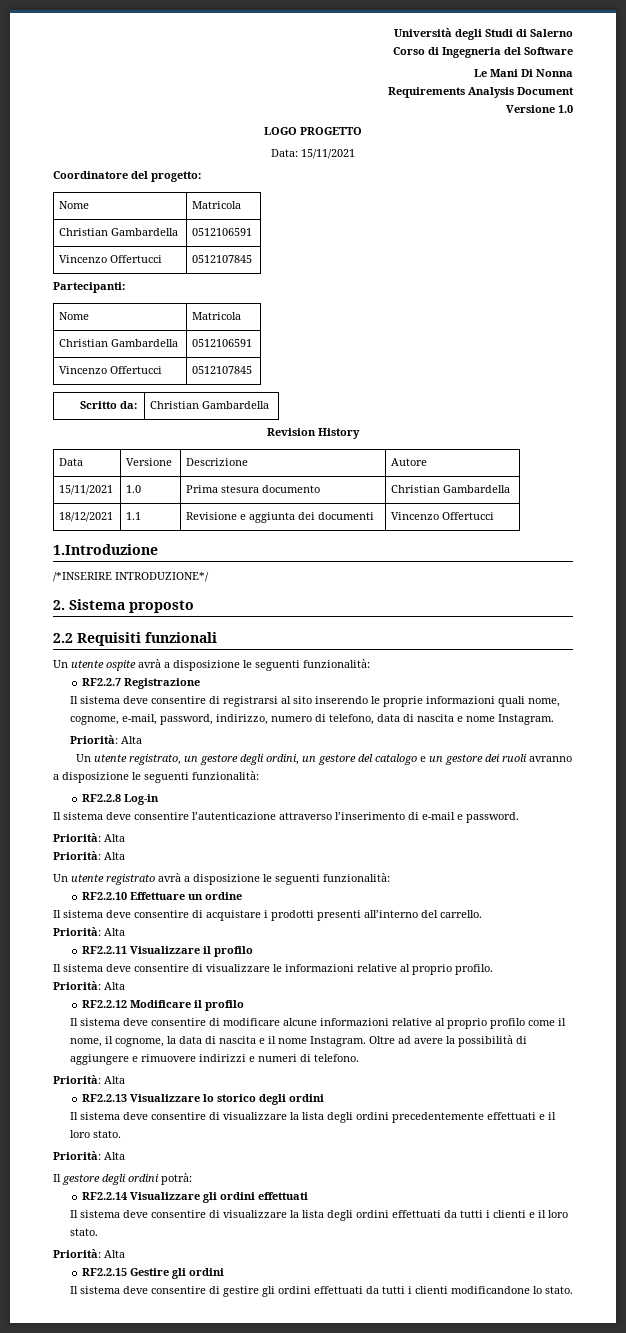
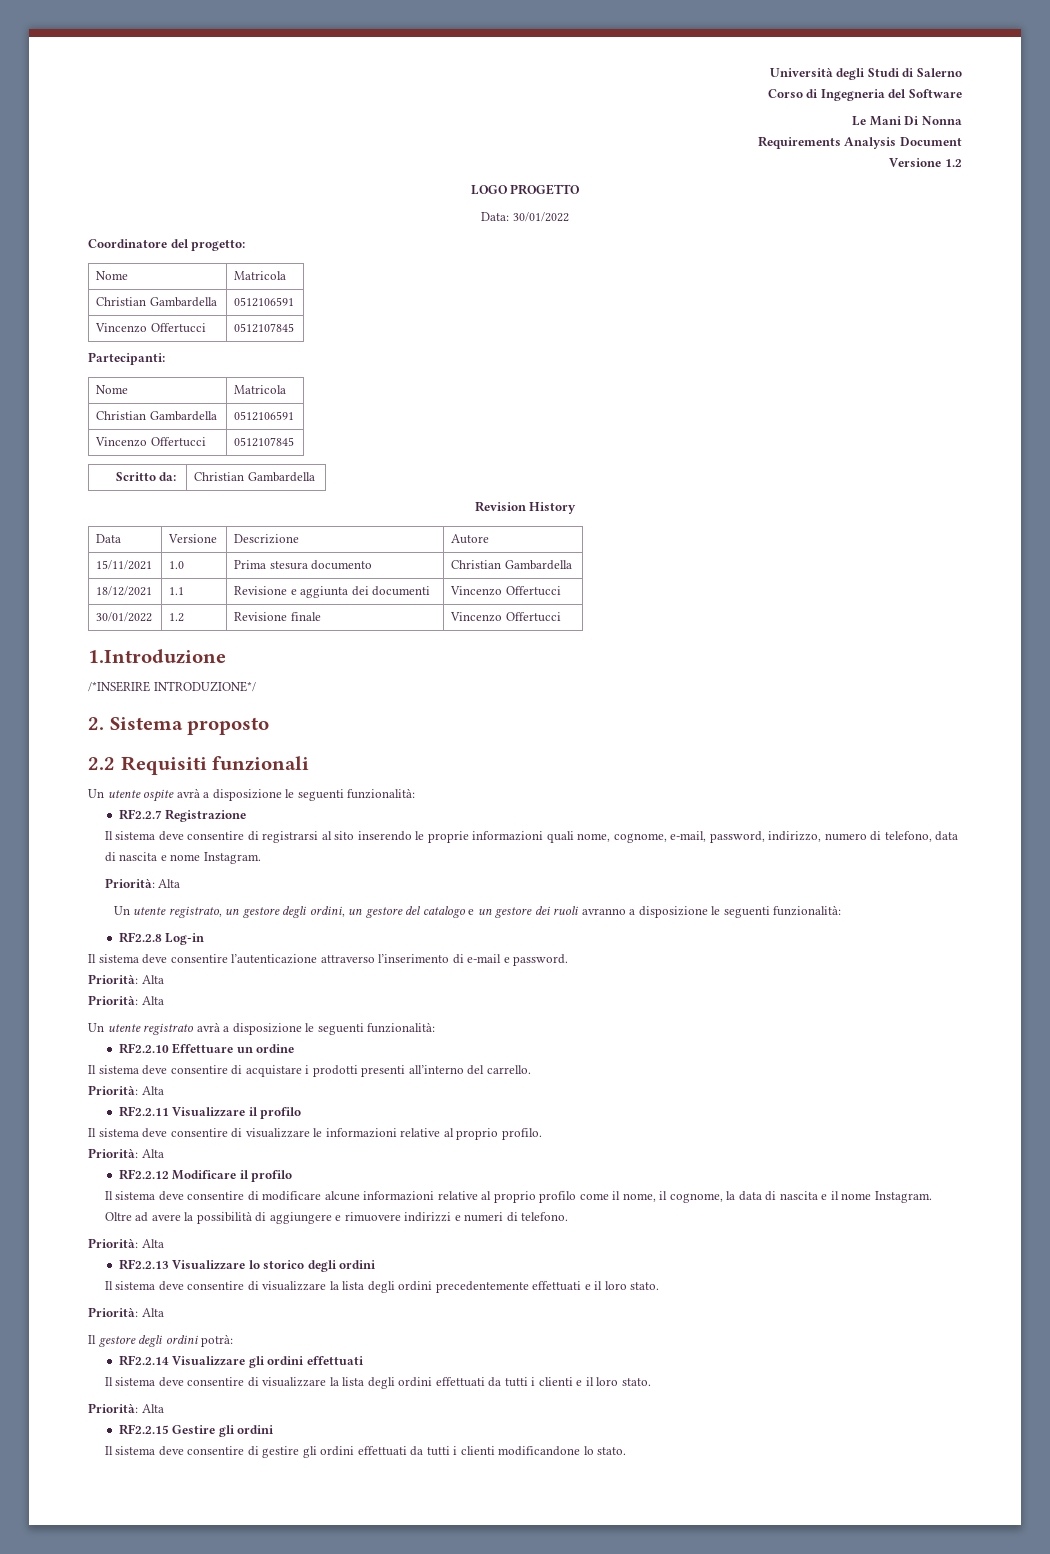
- Versione 1.0
+ Versione 1.2
- Data: 15/11/2021
+ Data: 30/01/2022
+ 30/01/2022 | 1.2 | Revisione finale | Vincenzo Offertucci

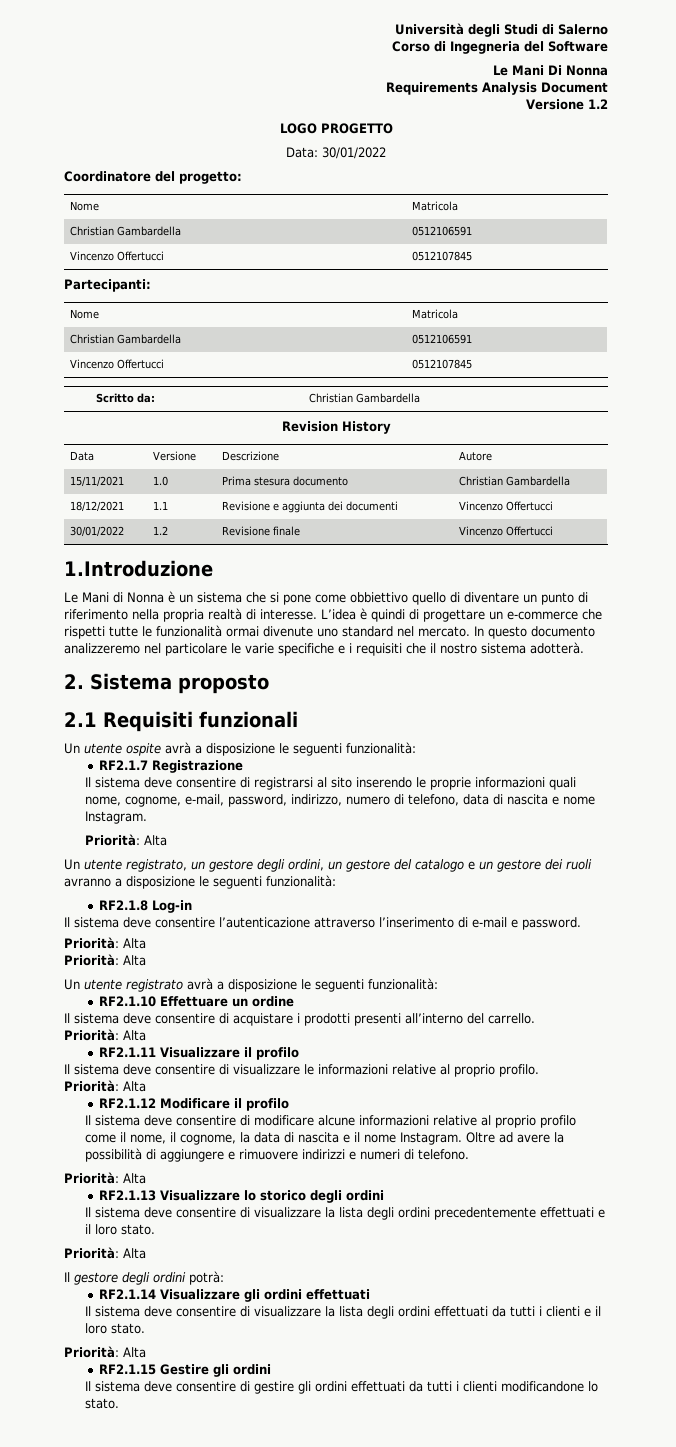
- /*INSERIRE INTRODUZIONE*/
+ Le Mani di Nonna è un sistema che si pone come obbiettivo quello di diventare un punto di riferimento nella propria realtà di interesse. L’idea è quindi di progettare un e-commerce che rispetti tutte le funzionalità ormai divenute uno standard nel mercato. In questo documento analizzeremo nel particolare le varie specifiche e i requisiti che il nostro sistema adotterà.
- 2.2 Requisiti funzionali
+ 2.1 Requisiti funzionali
- RF2.2.7 Registrazione
+ RF2.1.7 Registrazione
- RF2.2.8 Log-in
+ RF2.1.8 Log-in
- RF2.2.10 Effettuare un ordine
+ RF2.1.10 Effettuare un ordine
- RF2.2.11 Visualizzare il profilo
+ RF2.1.11 Visualizzare il profilo
- RF2.2.12 Modificare il profilo
+ RF2.1.12 Modificare il profilo
- RF2.2.13 Visualizzare lo storico degli ordini
+ RF2.1.13 Visualizzare lo storico degli ordini
- RF2.2.14 Visualizzare gli ordini effettuati
+ RF2.1.14 Visualizzare gli ordini effettuati
- RF2.2.15 Gestire gli ordini
+ RF2.1.15 Gestire gli ordini

